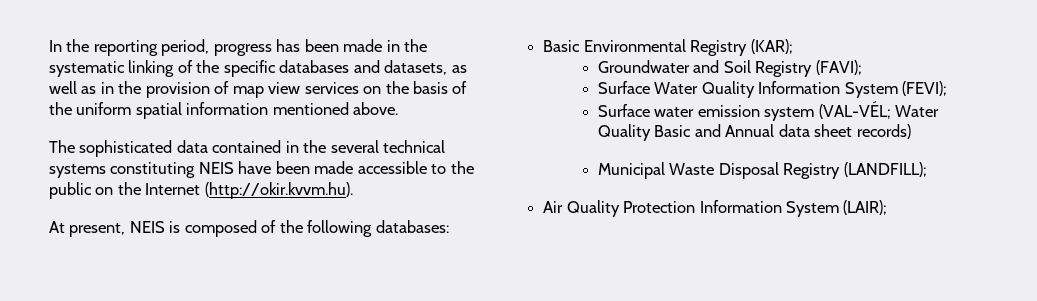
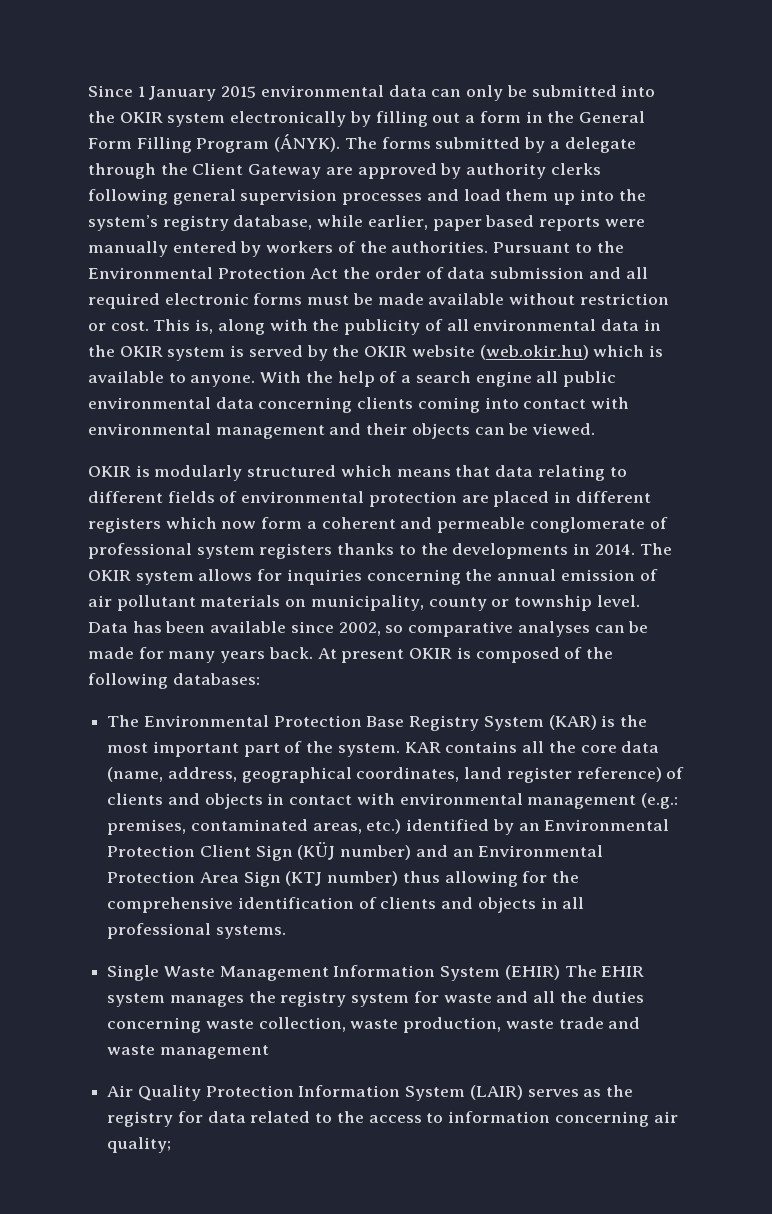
- In the reporting period, progress has been made in the systematic linking of the specific databases and datasets, as well as in the provision of map view services on the basis of the uniform spatial information mentioned above.
- The sophisticated data contained in the several technical systems constituting NEIS have been made accessible to the public on the Internet (http://okir.kvvm.hu).
- At present, NEIS is composed of the following databases:
+ Since 1 January 2015 environmental data can only be submitted into the OKIR system electronically by filling out a form in the General Form Filling Program (ÁNYK). The forms submitted by a delegate through the Client Gateway are approved by authority clerks following general supervision processes and load them up into the system’s registry database, while earlier, paper based reports were manually entered by workers of the authorities. Pursuant to the Environmental Protection Act the order of data submission and all required electronic forms must be made available without restriction or cost. This is, along with the publicity of all environmental data in the OKIR system is served by the OKIR website (web.okir.hu) which is available to anyone. With the help of a search engine all public environmental data concerning clients coming into contact with environmental management and their objects can be viewed.
+ OKIR is modularly structured which means that data relating to different fields of environmental protection are placed in different registers which now form a coherent and permeable conglomerate of professional system registers thanks to the developments in 2014. The OKIR system allows for inquiries concerning the annual emission of air pollutant materials on municipality, county or township level. Data has been available since 2002, so comparative analyses can be made for many years back. At present OKIR is composed of the following databases:
- Basic Environmental Registry (KAR);
- Groundwater and Soil Registry (FAVI);
- Surface Water Quality Information System (FEVI);
- Surface water emission system (VAL-VÉL; Water Quality Basic and Annual data sheet records)
- Municipal Waste Disposal Registry (LANDFILL);
+ The Environmental Protection Base Registry System (KAR) is the most important part of the system. KAR contains all the core data (name, address, geographical coordinates, land register reference) of clients and objects in contact with environmental management (e.g.: premises, contaminated areas, etc.) identified by an Environmental Protection Client Sign (KÜJ number) and an Environmental Protection Area Sign (KTJ number) thus allowing for the comprehensive identification of clients and objects in all professional systems.
+ Single Waste Management Information System (EHIR) The EHIR system manages the registry system for waste and all the duties concerning waste collection, waste production, waste trade and waste management
- Air Quality Protection Information System (LAIR);
+ Air Quality Protection Information System (LAIR) serves as the registry for data related to the access to information concerning air quality;

